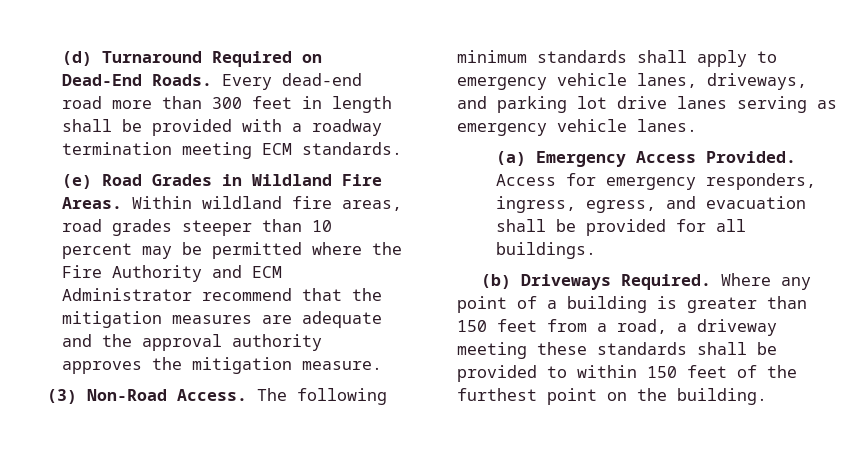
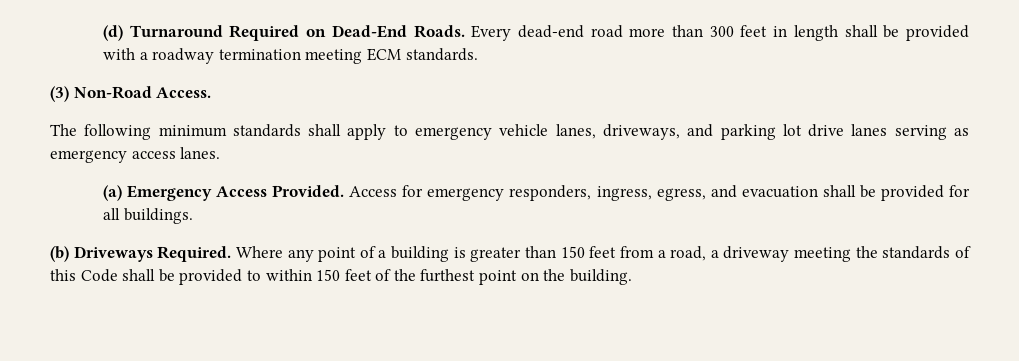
- (e) Road Grades in Wildland Fire Areas. Within wildland fire areas, road grades steeper than 10 percent may be permitted where the Fire Authority and ECM Administrator recommend that the mitigation measures are adequate and the approval authority approves the mitigation measure.
- (3) Non-Road Access. The following minimum standards shall apply to emergency vehicle lanes, driveways, and parking lot drive lanes serving as emergency vehicle lanes.
+ (3) Non-Road Access.
+ The following minimum standards shall apply to emergency vehicle lanes, driveways, and parking lot drive lanes serving as emergency access lanes.
- Where any point of a building is greater than 150 feet from a road, a driveway meeting these standards shall be provided to within 150 feet of the furthest point on the building.
+ Where any point of a building is greater than 150 feet from a road, a driveway meeting the standards of this Code shall be provided to within 150 feet of the furthest point on the building.

